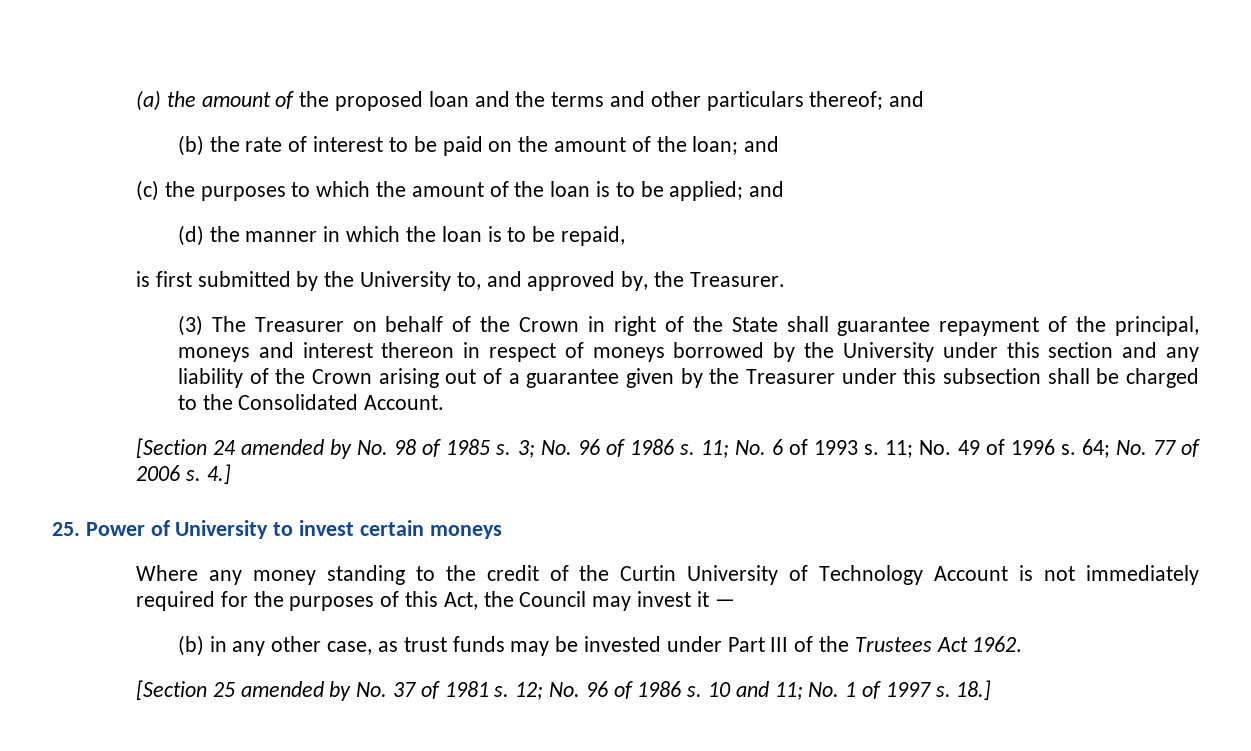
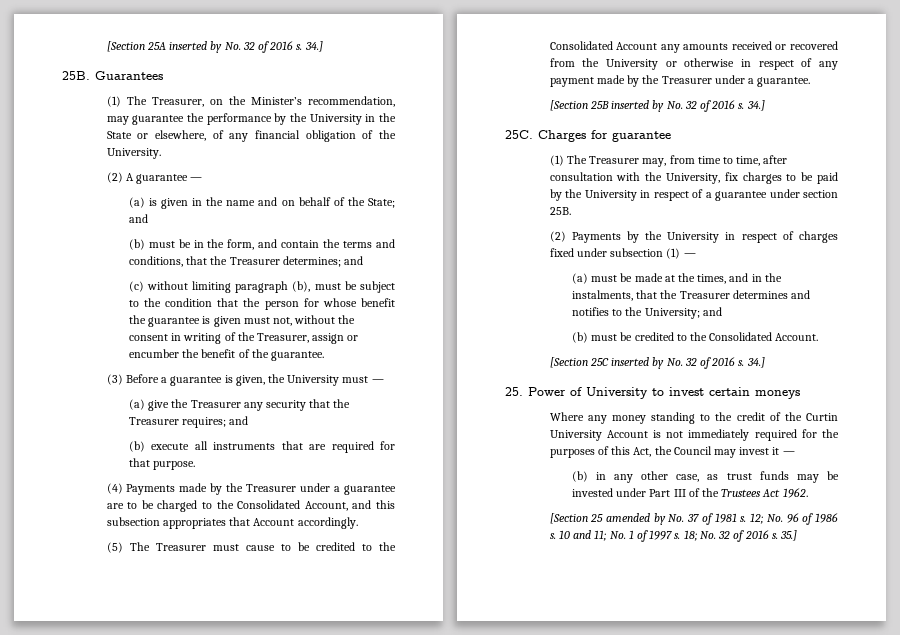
- (a) the amount of the proposed loan and the terms and other particulars thereof; and
- (b) the rate of interest to be paid on the amount of the loan; and
- (c) the purposes to which the amount of the loan is to be applied; and
- (d) the manner in which the loan is to be repaid,
- is first submitted by the University to, and approved by, the Treasurer.
- (3) The Treasurer on behalf of the Crown in right of the State shall guarantee repayment of the principal, moneys and interest thereon in respect of moneys borrowed by the University under this section and any liability of the Crown arising out of a guarantee given by the Treasurer under this subsection shall be charged to the Consolidated Account.
+ [Section 25A inserted by No. 32 of 2016 s. 34.]
+ 25B. Guarantees
+ (1) The Treasurer, on the Minister’s recommendation, may guarantee the performance by the University in the State or elsewhere, of any financial obligation of the University.
+ (2) A guarantee —
+ (a) is given in the name and on behalf of the State; and
+ (b) must be in the form, and contain the terms and conditions, that the Treasurer determines; and
+ (c) without limiting paragraph (b), must be subject to the condition that the person for whose benefit the guarantee is given must not, without the consent in writing of the Treasurer, assign or encumber the benefit of the guarantee.
+ (3) Before a guarantee is given, the University must —
+ (a) give the Treasurer any security that the Treasurer requires; and
+ (b) execute all instruments that are required for that purpose.
+ (4) Payments made by the Treasurer under a guarantee are to be charged to the Consolidated Account, and this subsection appropriates that Account accordingly.
+ (5) The Treasurer must cause to be credited to the Consolidated Account any amounts received or recovered from the University or otherwise in respect of any payment made by the Treasurer under a guarantee.
+ [Section 25B inserted by No. 32 of 2016 s. 34.]
+ 25C. Charges for guarantee
+ (1) The Treasurer may, from time to time, after consultation with the University, fix charges to be paid by the University in respect of a guarantee under section 25B.
+ (2) Payments by the University in respect of charges fixed under subsection (1) —
+ (a) must be made at the times, and in the instalments, that the Treasurer determines and notifies to the University; and
+ (b) must be credited to the Consolidated Account.
- [Section 24 amended by No. 98 of 1985 s. 3; No. 96 of 1986 s. 11; No. 6 of 1993 s. 11; No. 49 of 1996 s. 64; No. 77 of 2006 s. 4.]
+ [Section 25C inserted by No. 32 of 2016 s. 34.]
- Where any money standing to the credit of the Curtin University of Technology Account is not immediately required for the purposes of this Act, the Council may invest it —
+ Where any money standing to the credit of the Curtin University Account is not immediately required for the purposes of this Act, the Council may invest it —
- 18.]
+ 18; No. 32 of 2016 s. 35.]

